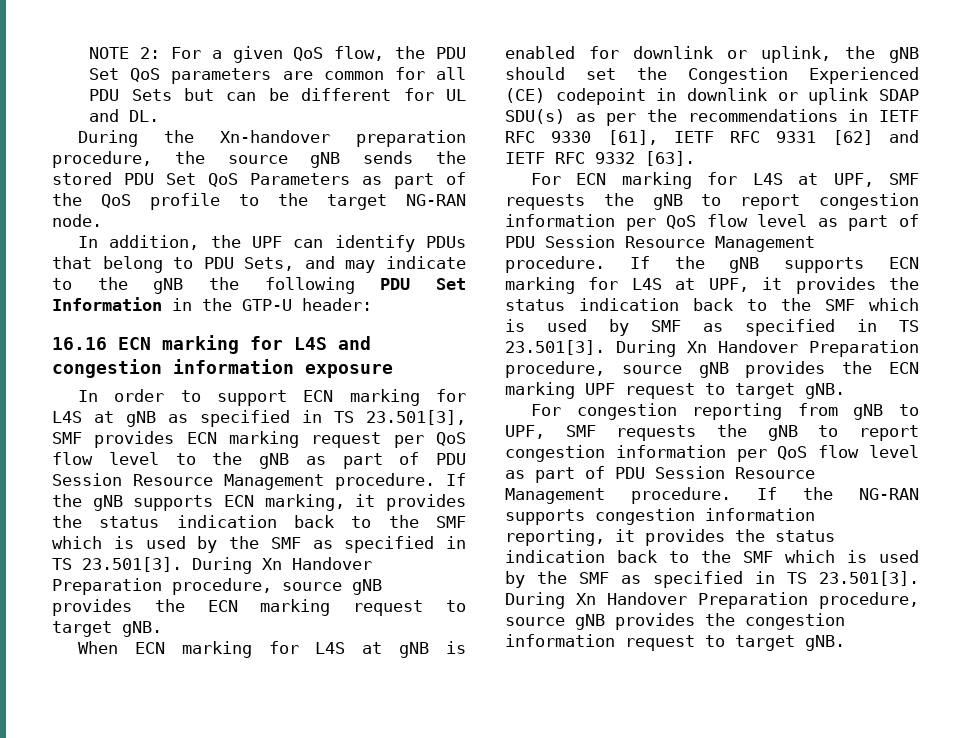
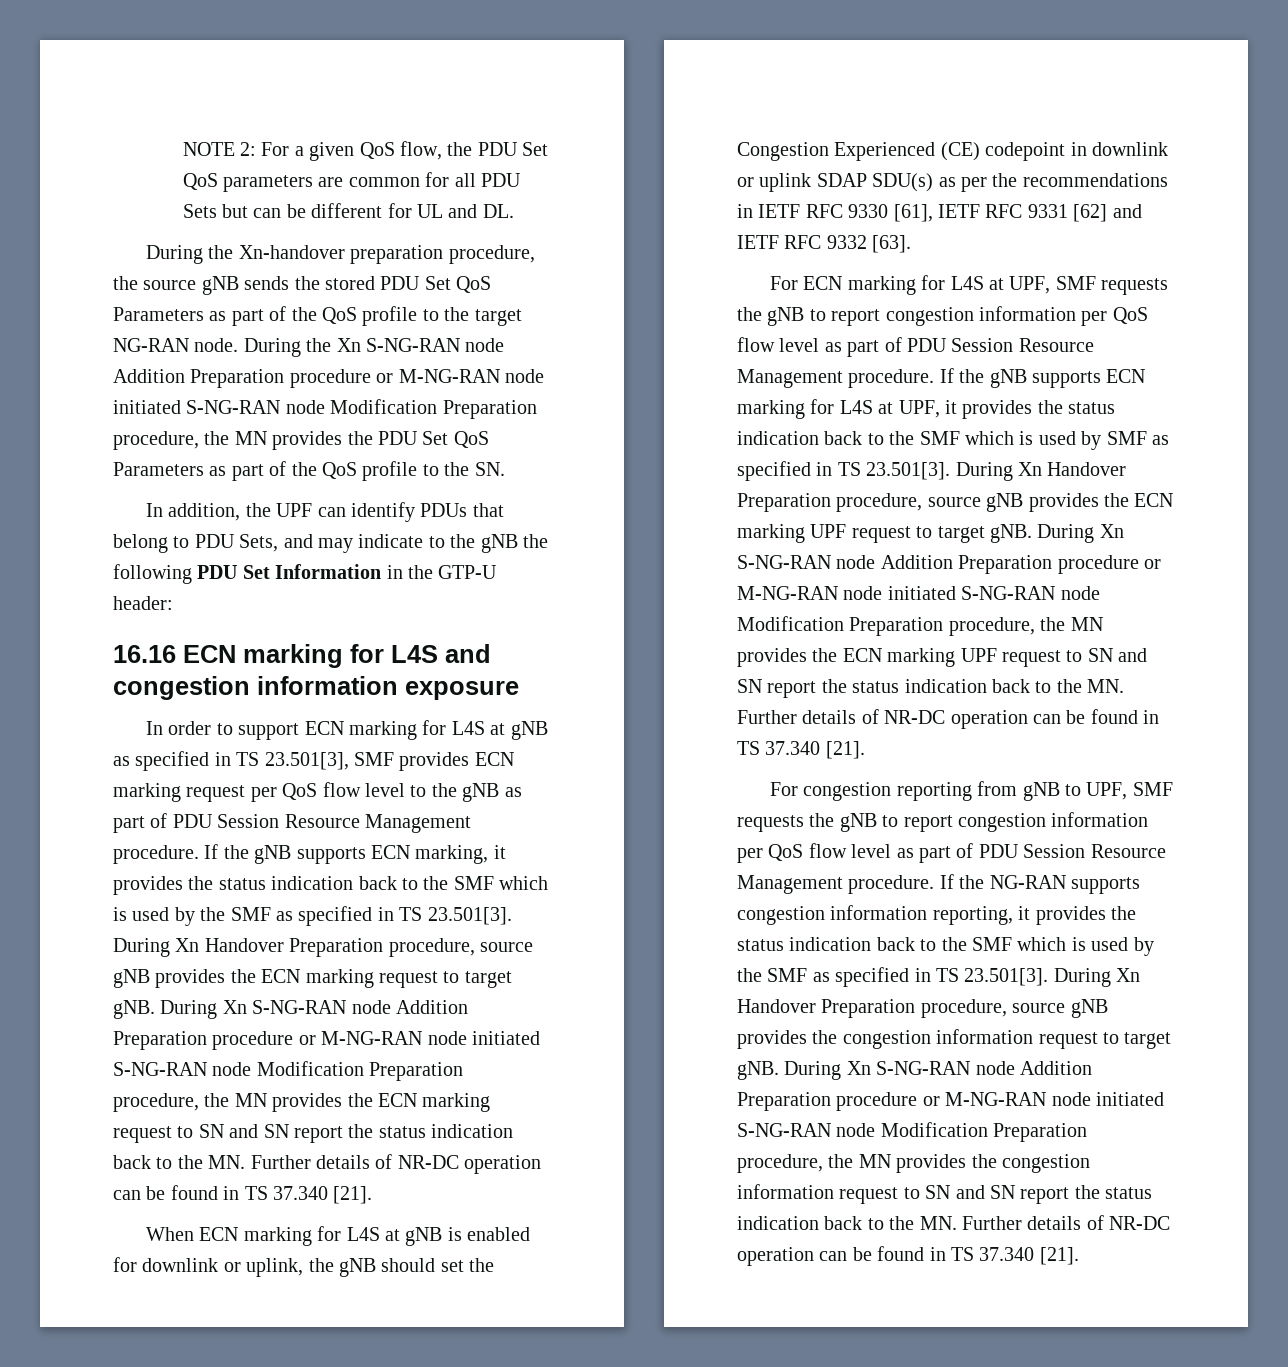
+ During the Xn S-NG-RAN node Addition Preparation procedure or M-NG-RAN node initiated S-NG-RAN node Modification Preparation procedure, the MN provides the PDU Set QoS Parameters as part of the QoS profile to the SN.
+ During Xn S-NG-RAN node Addition Preparation procedure or M-NG-RAN node initiated S-NG-RAN node Modification Preparation procedure, the MN provides the ECN marking request to SN and SN report the status indication back to the MN. Further details of NR-DC operation can be found in TS 37.340 [21].
+ During Xn S-NG-RAN node Addition Preparation procedure or M-NG-RAN node initiated S-NG-RAN node Modification Preparation procedure, the MN provides the ECN marking UPF request to SN and SN report the status indication back to the MN. Further details of NR-DC operation can be found in TS 37.340 [21].
+ During Xn S-NG-RAN node Addition Preparation procedure or M-NG-RAN node initiated S-NG-RAN node Modification Preparation procedure, the MN provides the congestion information request to SN and SN report the status indication back to the MN. Further details of NR-DC operation can be found in TS 37.340 [21].

